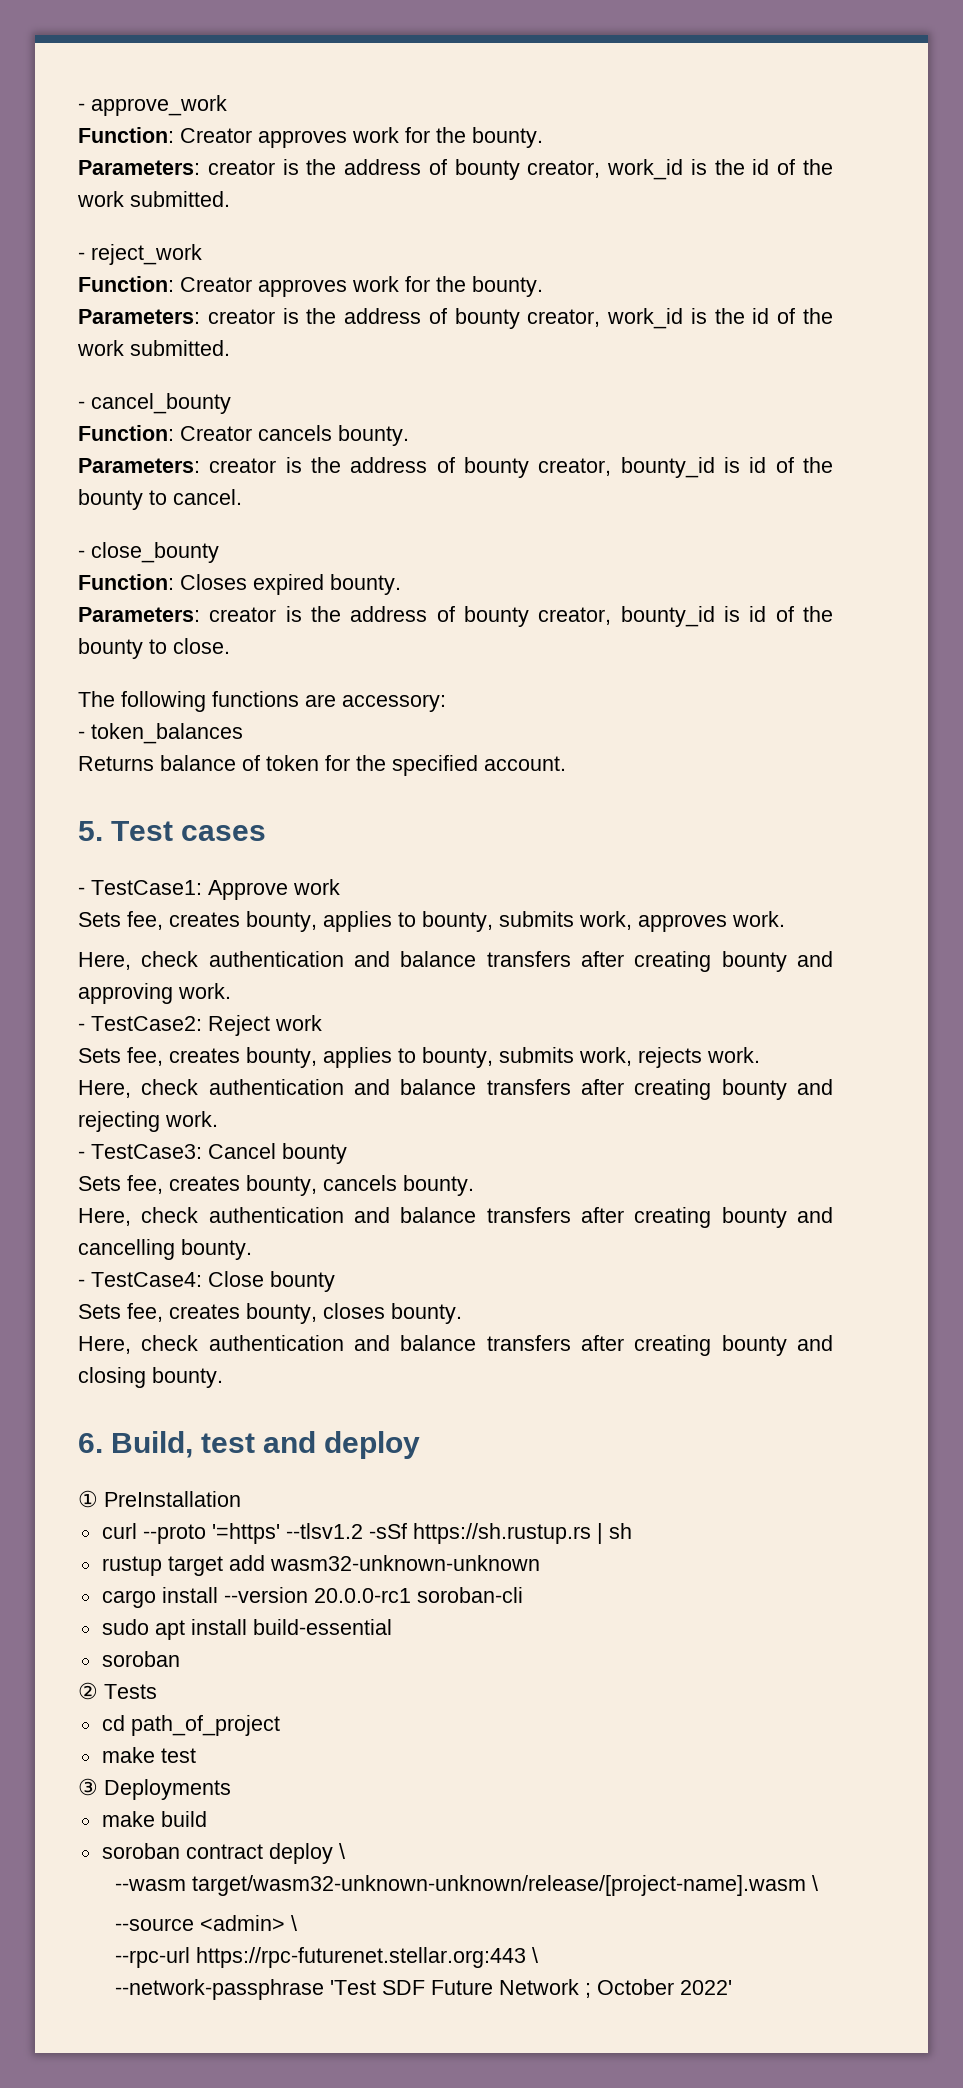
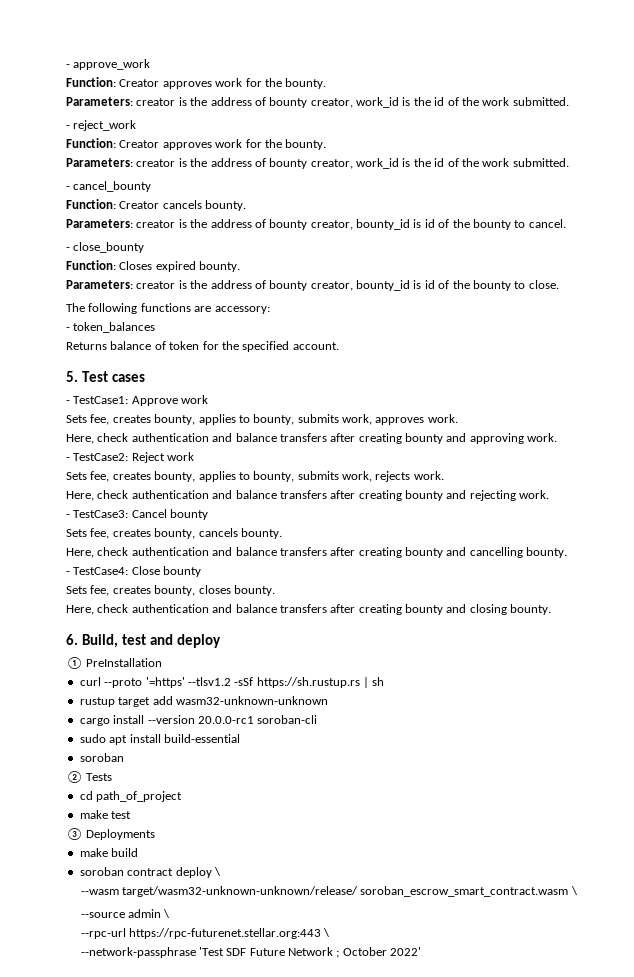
- --wasm target/wasm32-unknown-unknown/release/[project-name].wasm \
+ --wasm target/wasm32-unknown-unknown/release/ soroban_escrow_smart_contract.wasm \
- --source <admin> \
+ --source admin \

